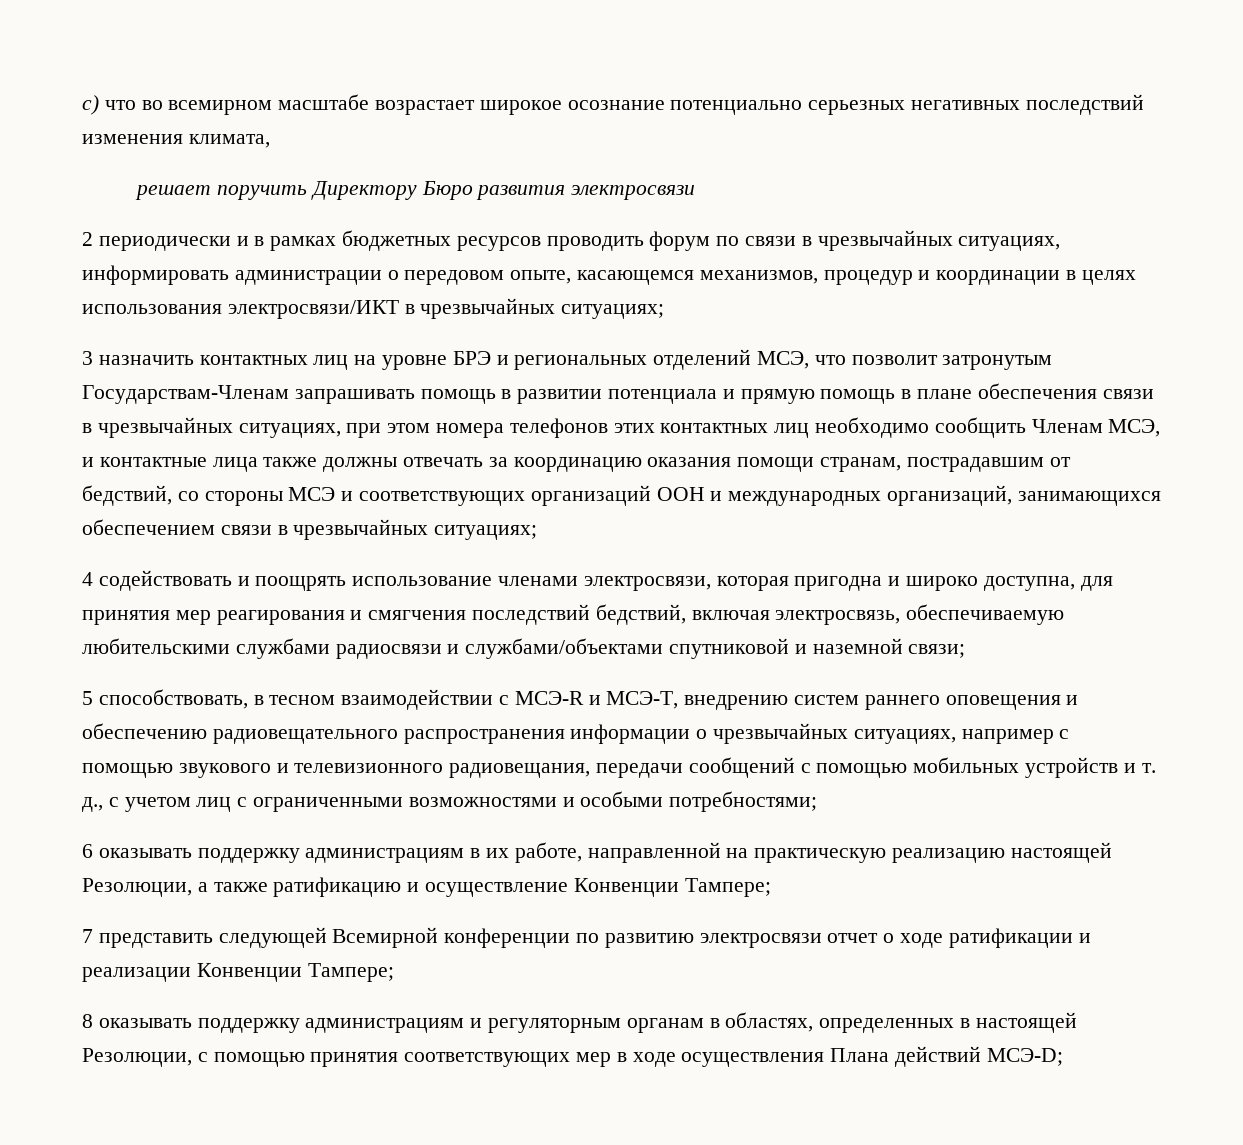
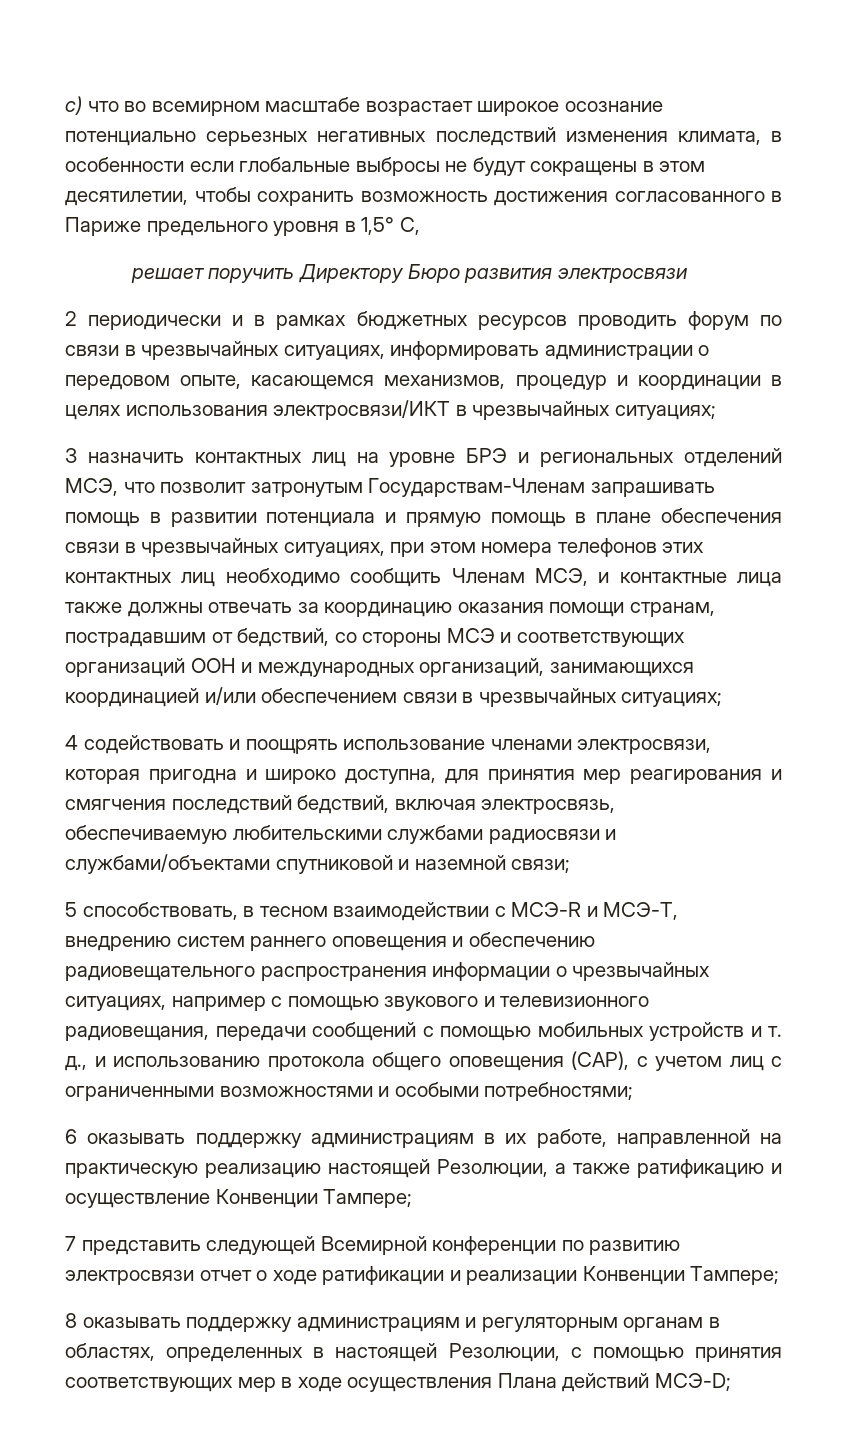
- c) что во всемирном масштабе возрастает широкое осознание потенциально серьезных негативных последствий изменения климата,
+ c) что во всемирном масштабе возрастает широкое осознание потенциально серьезных негативных последствий изменения климата, в особенности если глобальные выбросы не будут сокращены в этом десятилетии, чтобы сохранить возможность достижения согласованного в Париже предельного уровня в 1,5° С,
- 3 назначить контактных лиц на уровне БРЭ и региональных отделений МСЭ, что позволит затронутым Государствам-Членам запрашивать помощь в развитии потенциала и прямую помощь в плане обеспечения связи в чрезвычайных ситуациях, при этом номера телефонов этих контактных лиц необходимо сообщить Членам МСЭ, и контактные лица также должны отвечать за координацию оказания помощи странам, пострадавшим от бедствий, со стороны МСЭ и соответствующих организаций ООН и международных организаций, занимающихся обеспечением связи в чрезвычайных ситуациях;
+ 3 назначить контактных лиц на уровне БРЭ и региональных отделений МСЭ, что позволит затронутым Государствам-Членам запрашивать помощь в развитии потенциала и прямую помощь в плане обеспечения связи в чрезвычайных ситуациях, при этом номера телефонов этих контактных лиц необходимо сообщить Членам МСЭ, и контактные лица также должны отвечать за координацию оказания помощи странам, пострадавшим от бедствий, со стороны МСЭ и соответствующих организаций ООН и международных организаций, занимающихся координацией и/или обеспечением связи в чрезвычайных ситуациях;
- 5 способствовать, в тесном взаимодействии с МСЭ-R и МСЭ-Т, внедрению систем раннего оповещения и обеспечению радиовещательного распространения информации о чрезвычайных ситуациях, например с помощью звукового и телевизионного радиовещания, передачи сообщений с помощью мобильных устройств и т. д., с учетом лиц с ограниченными возможностями и особыми потребностями;
+ 5 способствовать, в тесном взаимодействии с МСЭ-R и МСЭ-Т, внедрению систем раннего оповещения и обеспечению радиовещательного распространения информации о чрезвычайных ситуациях, например с помощью звукового и телевизионного радиовещания, передачи сообщений с помощью мобильных устройств и т. д., и использованию протокола общего оповещения (CAP), с учетом лиц с ограниченными возможностями и особыми потребностями;

